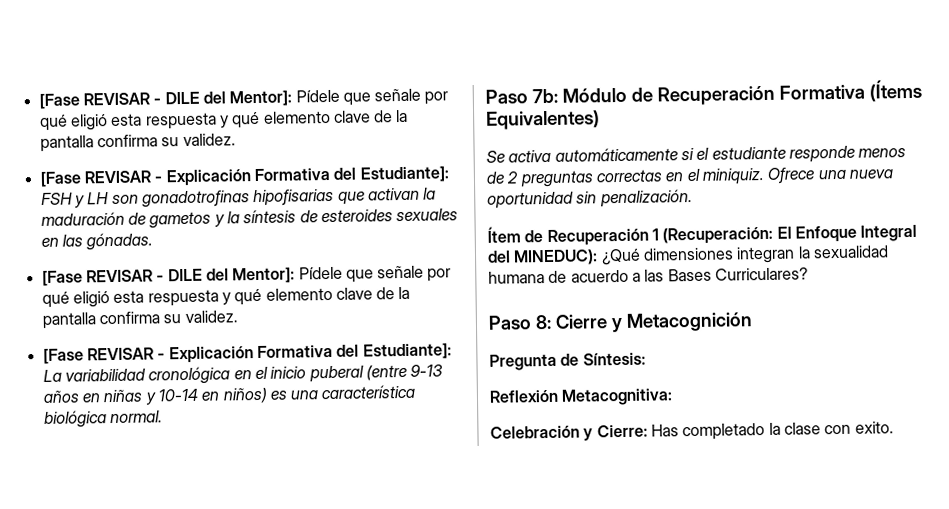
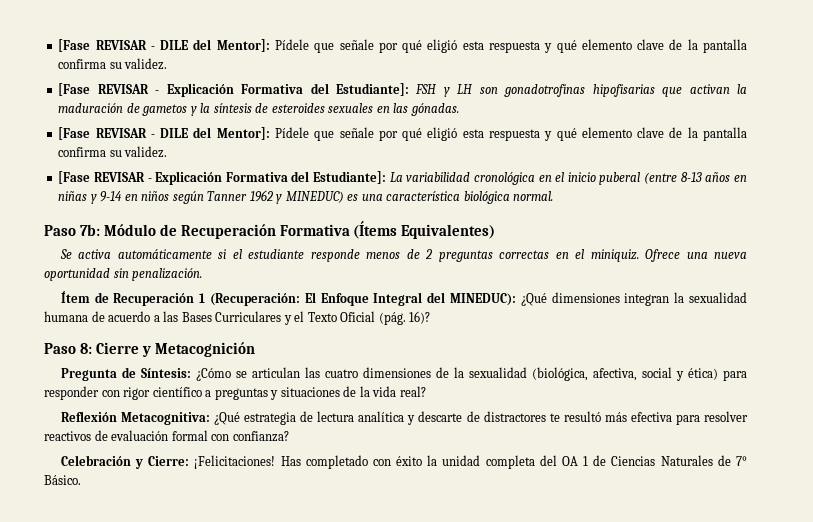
- [Fase REVISAR - Explicación Formativa del Estudiante]: La variabilidad cronológica en el inicio puberal (entre 9-13 años en niñas y 10-14 en niños) es una característica biológica normal.
+ [Fase REVISAR - Explicación Formativa del Estudiante]: La variabilidad cronológica en el inicio puberal (entre 8-13 años en niñas y 9-14 en niños según Tanner 1962 y MINEDUC) es una característica biológica normal.
- Ítem de Recuperación 1 (Recuperación: El Enfoque Integral del MINEDUC): ¿Qué dimensiones integran la sexualidad humana de acuerdo a las Bases Curriculares?
+ Ítem de Recuperación 1 (Recuperación: El Enfoque Integral del MINEDUC): ¿Qué dimensiones integran la sexualidad humana de acuerdo a las Bases Curriculares y el Texto Oficial (pág. 16)?
- Pregunta de Síntesis:
- Reflexión Metacognitiva:
+ Pregunta de Síntesis: ¿Cómo se articulan las cuatro dimensiones de la sexualidad (biológica, afectiva, social y ética) para responder con rigor científico a preguntas y situaciones de la vida real?
+ Reflexión Metacognitiva: ¿Qué estrategia de lectura analítica y descarte de distractores te resultó más efectiva para resolver reactivos de evaluación formal con confianza?
- Celebración y Cierre: Has completado la clase con exito.
+ Celebración y Cierre: ¡Felicitaciones! Has completado con éxito la unidad completa del OA 1 de Ciencias Naturales de 7° Básico.

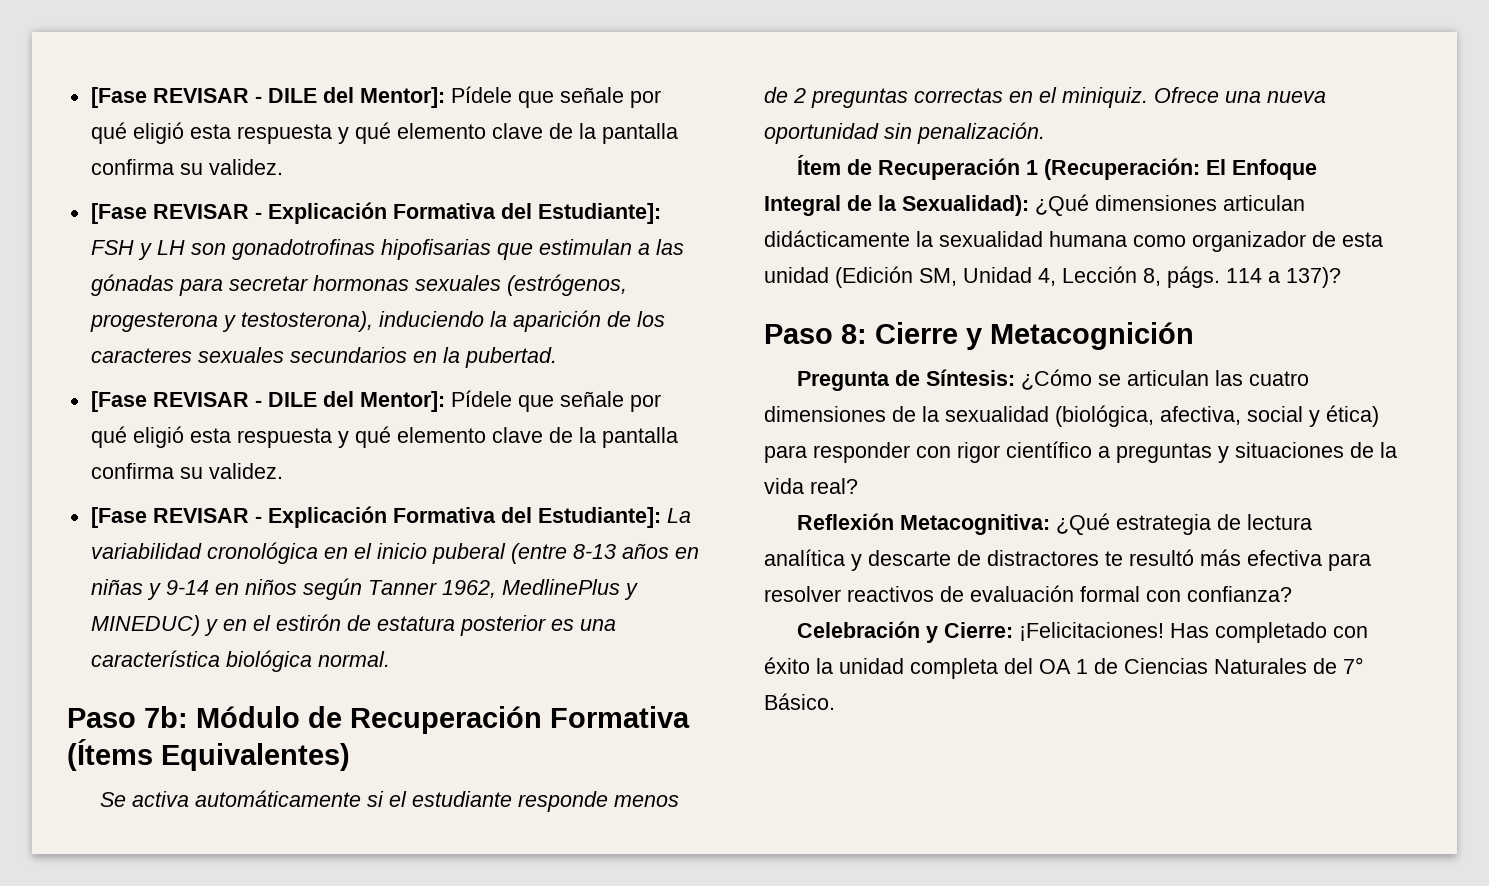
- [Fase REVISAR - Explicación Formativa del Estudiante]: FSH y LH son gonadotrofinas hipofisarias que activan la maduración de gametos y la síntesis de esteroides sexuales en las gónadas.
+ [Fase REVISAR - Explicación Formativa del Estudiante]: FSH y LH son gonadotrofinas hipofisarias que estimulan a las gónadas para secretar hormonas sexuales (estrógenos, progesterona y testosterona), induciendo la aparición de los caracteres sexuales secundarios en la pubertad.
- [Fase REVISAR - Explicación Formativa del Estudiante]: La variabilidad cronológica en el inicio puberal (entre 8-13 años en niñas y 9-14 en niños según Tanner 1962 y MINEDUC) es una característica biológica normal.
+ [Fase REVISAR - Explicación Formativa del Estudiante]: La variabilidad cronológica en el inicio puberal (entre 8-13 años en niñas y 9-14 en niños según Tanner 1962, MedlinePlus y MINEDUC) y en el estirón de estatura posterior es una característica biológica normal.
- Ítem de Recuperación 1 (Recuperación: El Enfoque Integral del MINEDUC): ¿Qué dimensiones integran la sexualidad humana de acuerdo a las Bases Curriculares y el Texto Oficial (pág. 16)?
+ Ítem de Recuperación 1 (Recuperación: El Enfoque Integral de la Sexualidad): ¿Qué dimensiones articulan didácticamente la sexualidad humana como organizador de esta unidad (Edición SM, Unidad 4, Lección 8, págs. 114 a 137)?

